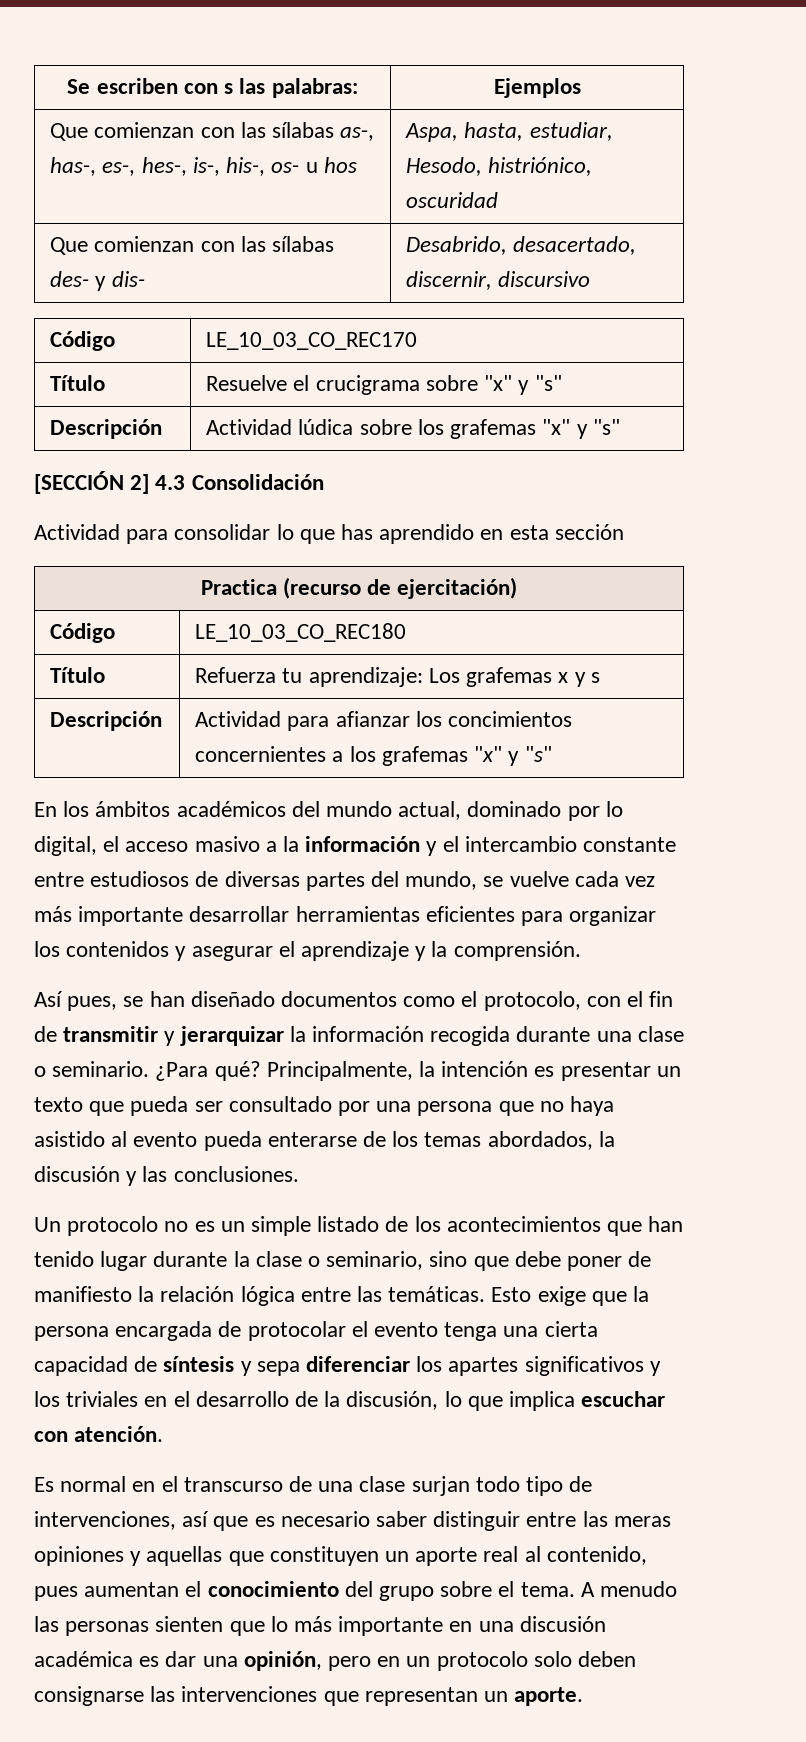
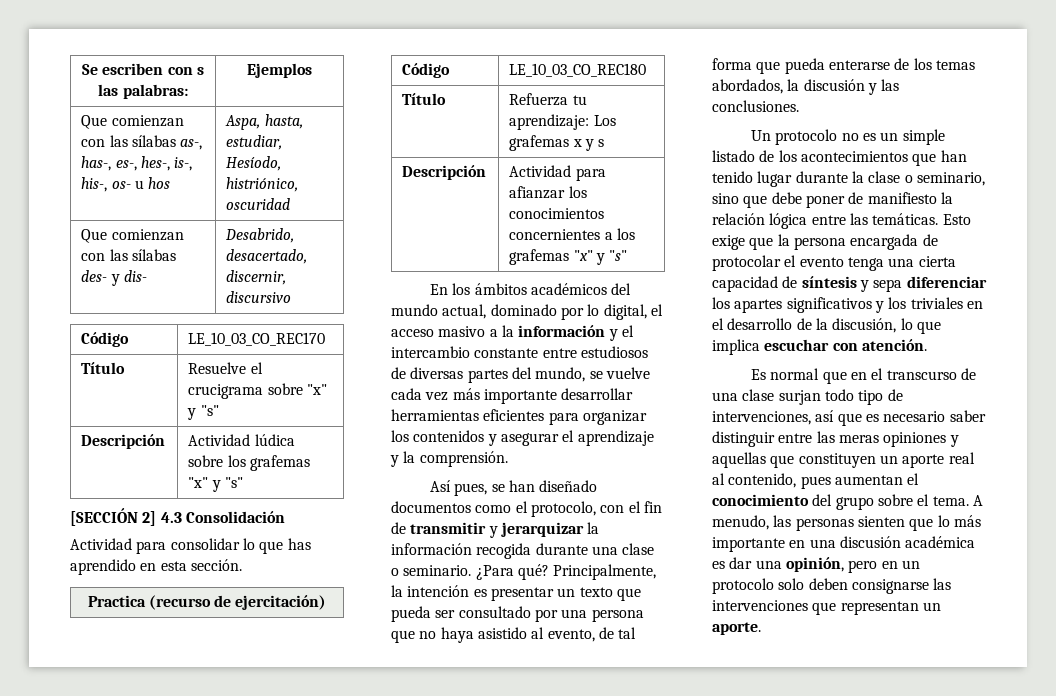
- Que comienzan con las sílabas as-, has-, es-, hes-, is-, his-, os- u hos | Aspa, hasta, estudiar, Hesodo, histriónico, oscuridad
+ Que comienzan con las sílabas as-, has-, es-, hes-, is-, his-, os- u hos | Aspa, hasta, estudiar, Hesíodo, histriónico, oscuridad
- Actividad para consolidar lo que has aprendido en esta sección
+ Actividad para consolidar lo que has aprendido en esta sección.
- Descripción | Actividad para afianzar los concimientos concernientes a los grafemas "x" y "s"
+ Descripción | Actividad para afianzar los conocimientos concernientes a los grafemas "x" y "s"
- Principalmente, la intención es presentar un texto que pueda ser consultado por una persona que no haya asistido al evento pueda enterarse de los temas abordados, la discusión y las conclusiones.
+ Principalmente, la intención es presentar un texto que pueda ser consultado por una persona que no haya asistido al evento, de tal forma que pueda enterarse de los temas abordados, la discusión y las conclusiones.
- Es normal en el transcurso de una clase surjan todo tipo de intervenciones, así que es necesario saber distinguir entre las meras opiniones y aquellas que constituyen un aporte real al contenido, pues aumentan el conocimiento del grupo sobre el tema.
+ Es normal que en el transcurso de una clase surjan todo tipo de intervenciones, así que es necesario saber distinguir entre las meras opiniones y aquellas que constituyen un aporte real al contenido, pues aumentan el conocimiento del grupo sobre el tema.
- A menudo las personas sienten que lo más importante en una discusión académica es dar una opinión, pero en un protocolo solo deben consignarse las intervenciones que representan un aporte.
+ A menudo, las personas sienten que lo más importante en una discusión académica es dar una opinión, pero en un protocolo solo deben consignarse las intervenciones que representan un aporte.

